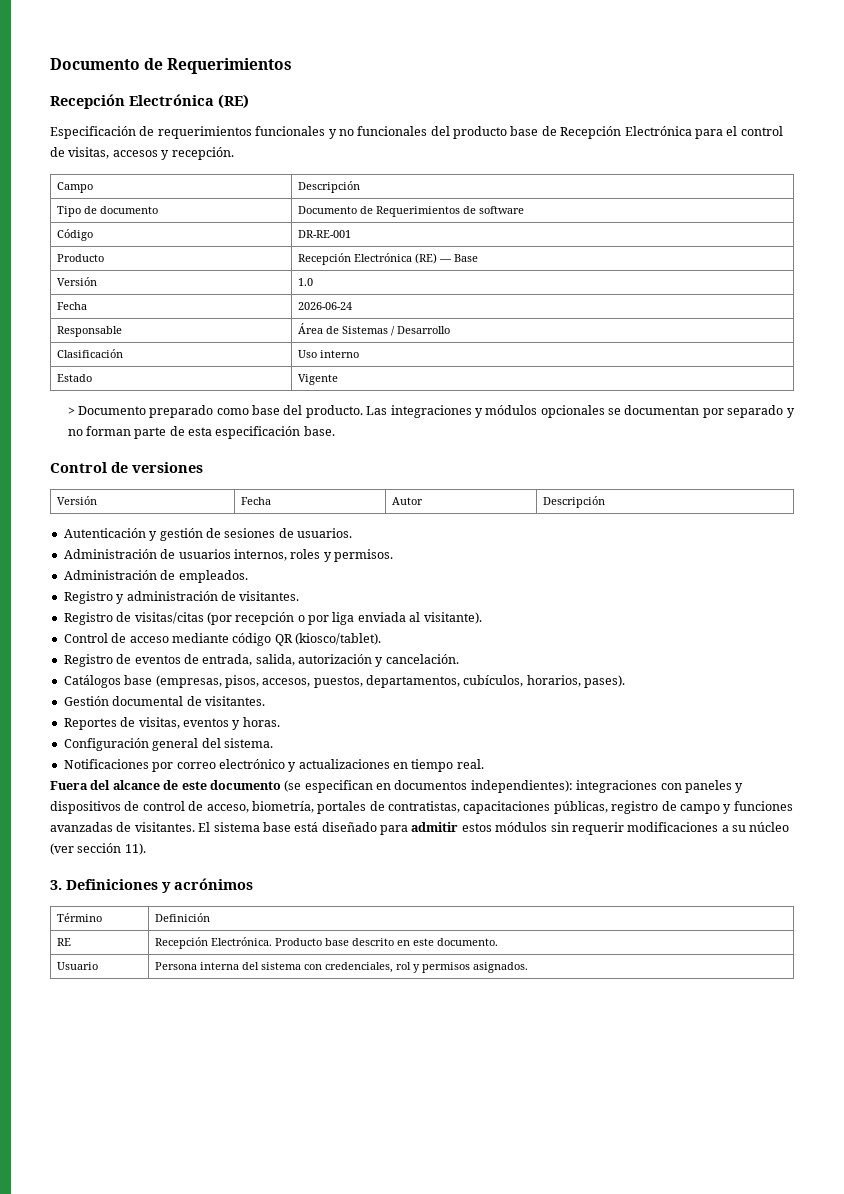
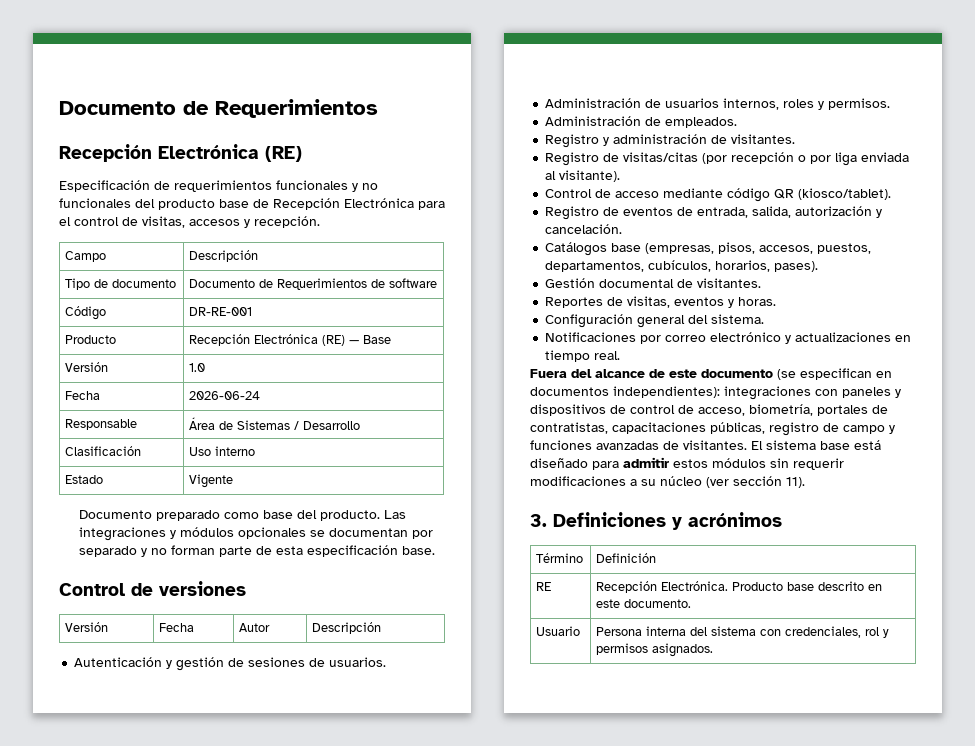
- > Documento preparado como base del producto.
+ Documento preparado como base del producto.

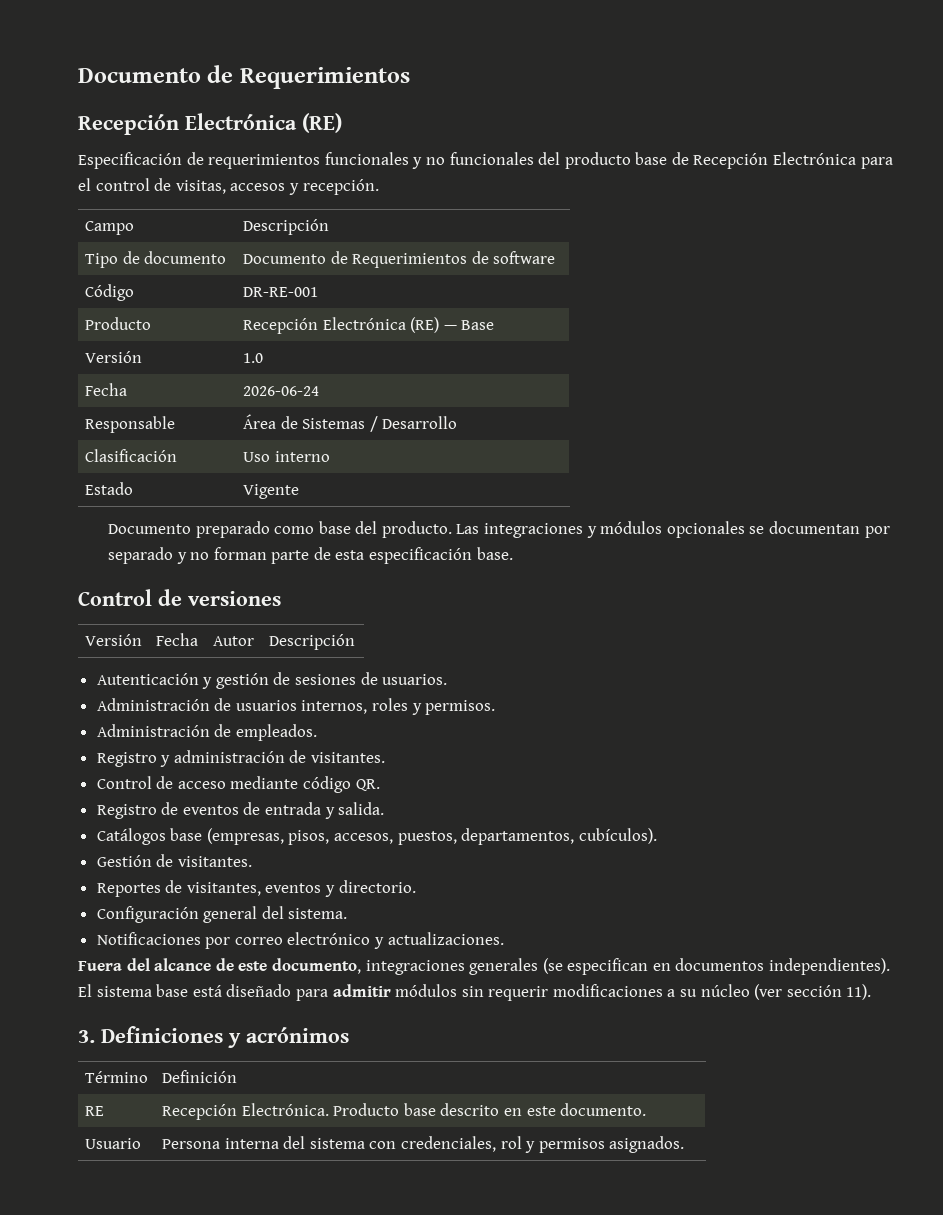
- Registro de visitas/citas (por recepción o por liga enviada al visitante).
- Control de acceso mediante código QR (kiosco/tablet).
+ Control de acceso mediante código QR.
- Registro de eventos de entrada, salida, autorización y cancelación.
+ Registro de eventos de entrada y salida.
- Catálogos base (empresas, pisos, accesos, puestos, departamentos, cubículos, horarios, pases).
+ Catálogos base (empresas, pisos, accesos, puestos, departamentos, cubículos).
- Gestión documental de visitantes.
+ Gestión de visitantes.
- Reportes de visitas, eventos y horas.
+ Reportes de visitantes, eventos y directorio.
- Notificaciones por correo electrónico y actualizaciones en tiempo real.
+ Notificaciones por correo electrónico y actualizaciones.
- Fuera del alcance de este documento (se especifican en documentos independientes): integraciones con paneles y dispositivos de control de acceso, biometría, portales de contratistas, capacitaciones públicas, registro de campo y funciones avanzadas de visitantes.
+ Fuera del alcance de este documento, integraciones generales (se especifican en documentos independientes).
- El sistema base está diseñado para admitir estos módulos sin requerir modificaciones a su núcleo (ver sección 11).
+ El sistema base está diseñado para admitir módulos sin requerir modificaciones a su núcleo (ver sección 11).

